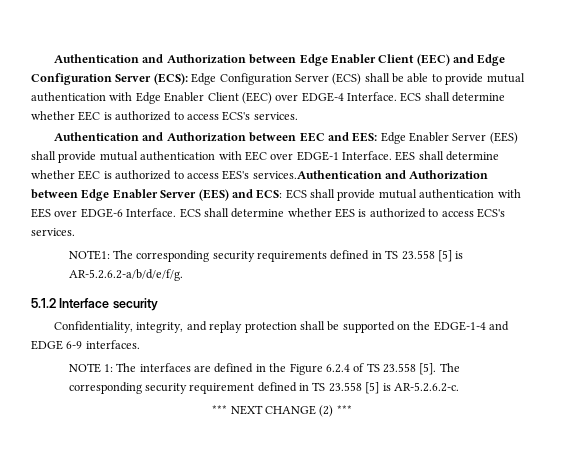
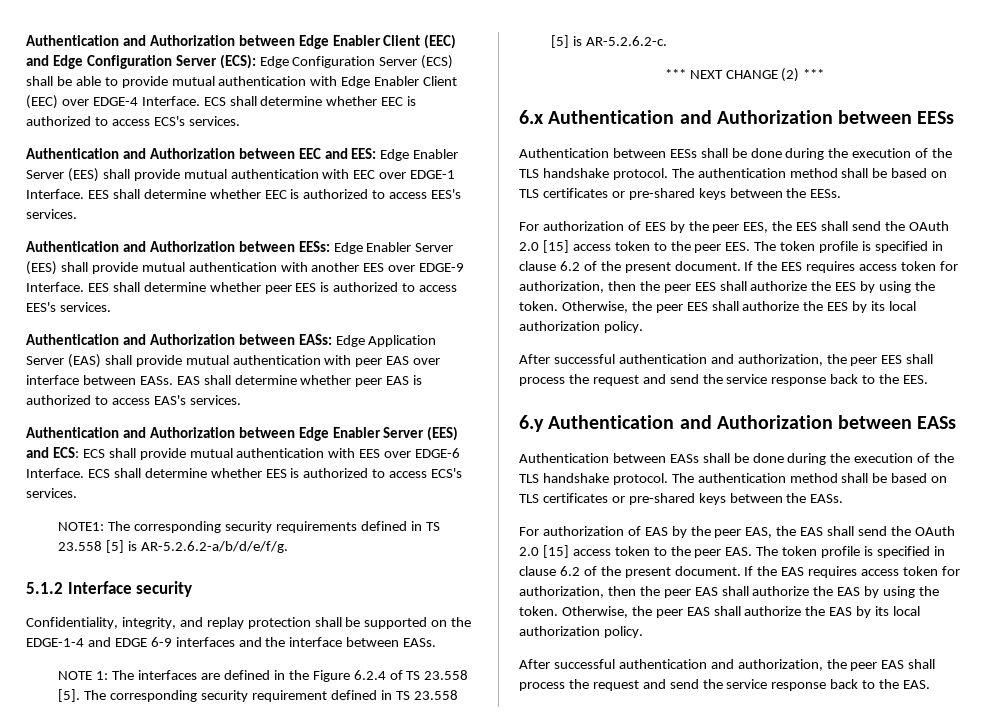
- EES shall determine whether EEC is authorized to access EES's services.Authentication and Authorization between Edge Enabler Server (EES) and ECS: ECS shall provide mutual authentication with EES over EDGE-6 Interface.
+ EES shall determine whether EEC is authorized to access EES's services.
+ Authentication and Authorization between EESs: Edge Enabler Server (EES) shall provide mutual authentication with another EES over EDGE-9 Interface. EES shall determine whether peer EES is authorized to access EES's services.
+ Authentication and Authorization between EASs: Edge Application Server (EAS) shall provide mutual authentication with peer EAS over interface between EASs. EAS shall determine whether peer EAS is authorized to access EAS's services.
+ Authentication and Authorization between Edge Enabler Server (EES) and ECS: ECS shall provide mutual authentication with EES over EDGE-6 Interface.
- Confidentiality, integrity, and replay protection shall be supported on the EDGE-1-4 and EDGE 6-9 interfaces.
+ Confidentiality, integrity, and replay protection shall be supported on the EDGE-1-4 and EDGE 6-9 interfaces and the interface between EASs.
+ 6.x Authentication and Authorization between EESs
+ Authentication between EESs shall be done during the execution of the TLS handshake protocol. The authentication method shall be based on TLS certificates or pre-shared keys between the EESs.
+ For authorization of EES by the peer EES, the EES shall send the OAuth 2.0 [15] access token to the peer EES. The token profile is specified in clause 6.2 of the present document. If the EES requires access token for authorization, then the peer EES shall authorize the EES by using the token. Otherwise, the peer EES shall authorize the EES by its local authorization policy.
+ After successful authentication and authorization, the peer EES shall process the request and send the service response back to the EES.
+ 6.y Authentication and Authorization between EASs
+ Authentication between EASs shall be done during the execution of the TLS handshake protocol. The authentication method shall be based on TLS certificates or pre-shared keys between the EASs.
+ For authorization of EAS by the peer EAS, the EAS shall send the OAuth 2.0 [15] access token to the peer EAS. The token profile is specified in clause 6.2 of the present document. If the EAS requires access token for authorization, then the peer EAS shall authorize the EAS by using the token. Otherwise, the peer EAS shall authorize the EAS by its local authorization policy.
+ After successful authentication and authorization, the peer EAS shall process the request and send the service response back to the EAS.

